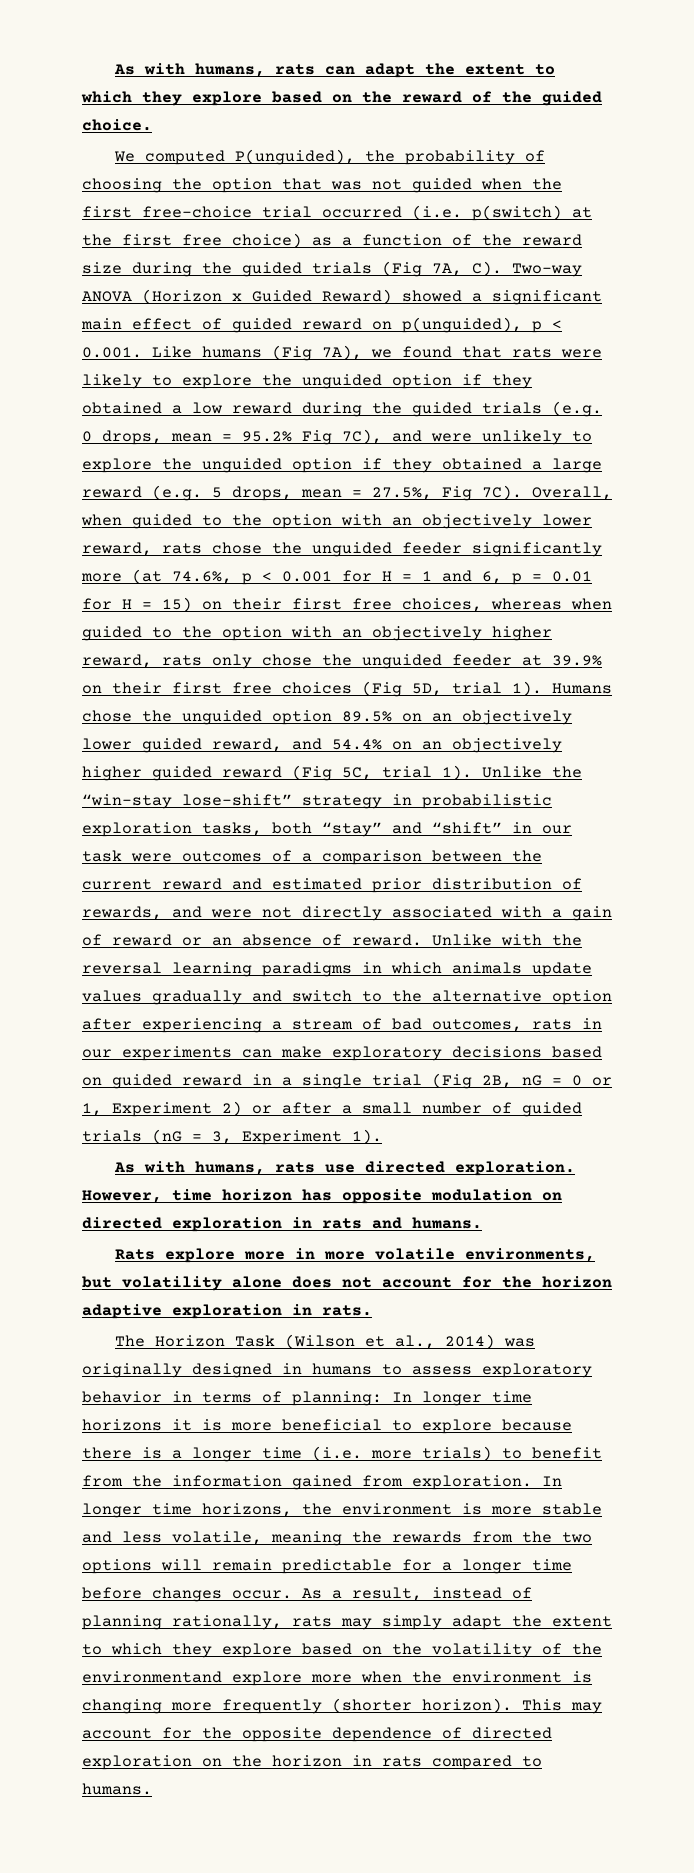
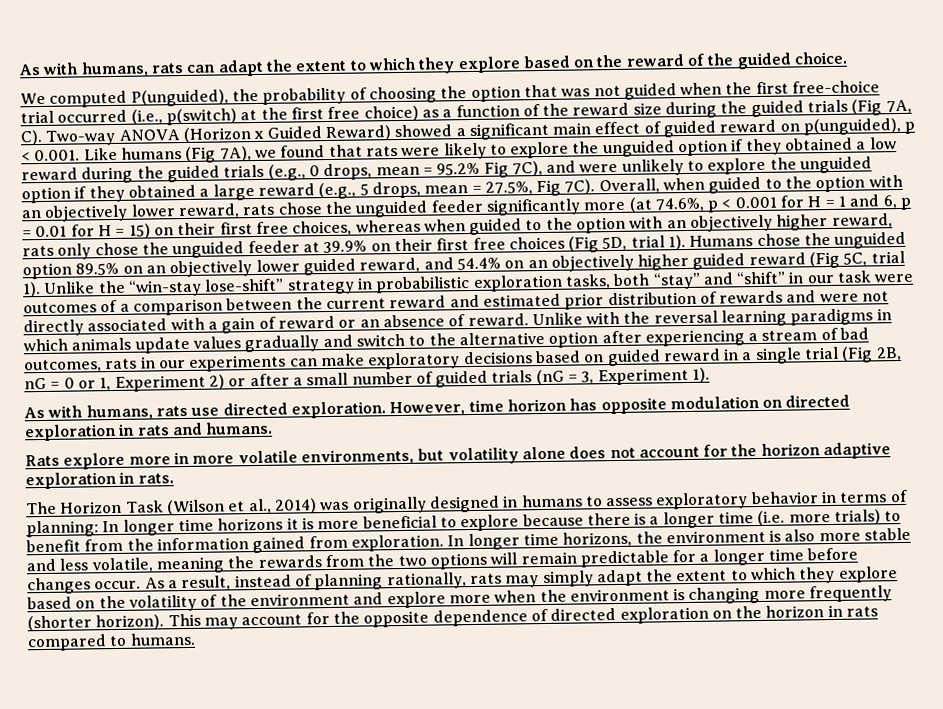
- We computed P(unguided), the probability of choosing the option that was not guided when the first free-choice trial occurred (i.e. p(switch) at the first free choice) as a function of the reward size during the guided trials (Fig 7A, C). Two-way ANOVA (Horizon x Guided Reward) showed a significant main effect of guided reward on p(unguided), p < 0.001. Like humans (Fig 7A), we found that rats were likely to explore the unguided option if they obtained a low reward during the guided trials (e.g. 0 drops, mean = 95.2% Fig 7C), and were unlikely to explore the unguided option if they obtained a large reward (e.g. 5 drops, mean = 27.5%, Fig 7C).
+ We computed P(unguided), the probability of choosing the option that was not guided when the first free-choice trial occurred (i.e., p(switch) at the first free choice) as a function of the reward size during the guided trials (Fig 7A, C). Two-way ANOVA (Horizon x Guided Reward) showed a significant main effect of guided reward on p(unguided), p < 0.001. Like humans (Fig 7A), we found that rats were likely to explore the unguided option if they obtained a low reward during the guided trials (e.g., 0 drops, mean = 95.2% Fig 7C), and were unlikely to explore the unguided option if they obtained a large reward (e.g., 5 drops, mean = 27.5%, Fig 7C).
- Unlike the “win-stay lose-shift” strategy in probabilistic exploration tasks, both “stay” and “shift” in our task were outcomes of a comparison between the current reward and estimated prior distribution of rewards, and were not directly associated with a gain of reward or an absence of reward.
+ Unlike the “win-stay lose-shift” strategy in probabilistic exploration tasks, both “stay” and “shift” in our task were outcomes of a comparison between the current reward and estimated prior distribution of rewards and were not directly associated with a gain of reward or an absence of reward.
- In longer time horizons, the environment is more stable and less volatile, meaning the rewards from the two options will remain predictable for a longer time before changes occur.
+ In longer time horizons, the environment is also more stable and less volatile, meaning the rewards from the two options will remain predictable for a longer time before changes occur.
- As a result, instead of planning rationally, rats may simply adapt the extent to which they explore based on the volatility of the environmentand explore more when the environment is changing more frequently (shorter horizon).
+ As a result, instead of planning rationally, rats may simply adapt the extent to which they explore based on the volatility of the environment and explore more when the environment is changing more frequently (shorter horizon).

